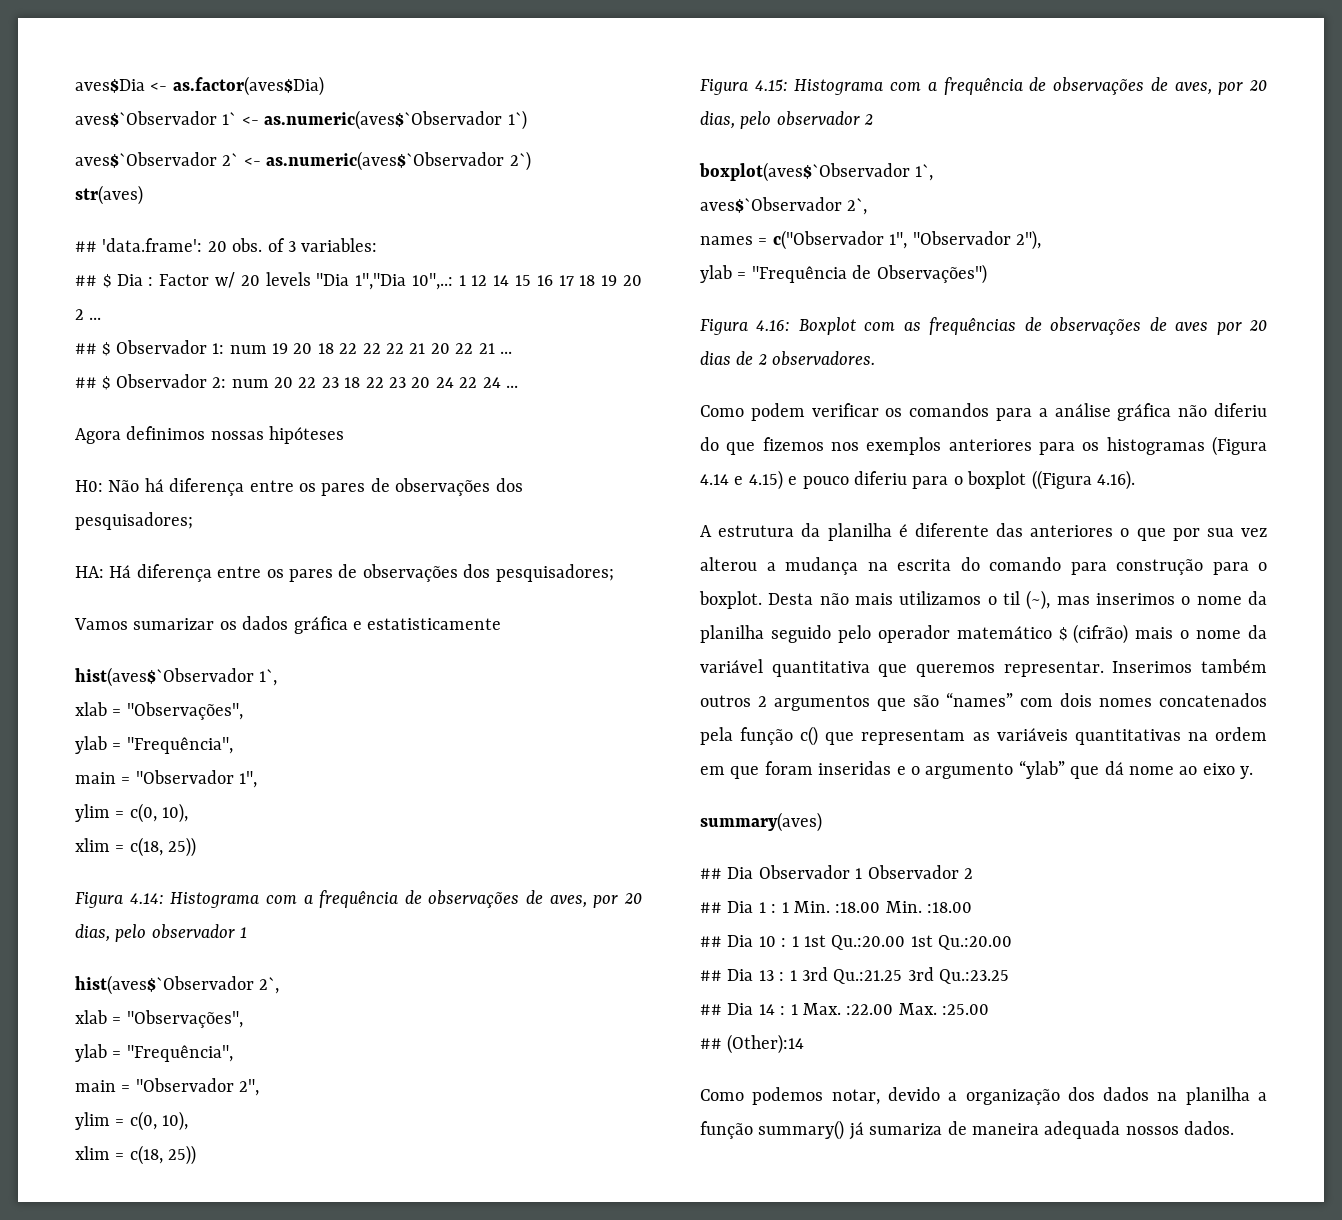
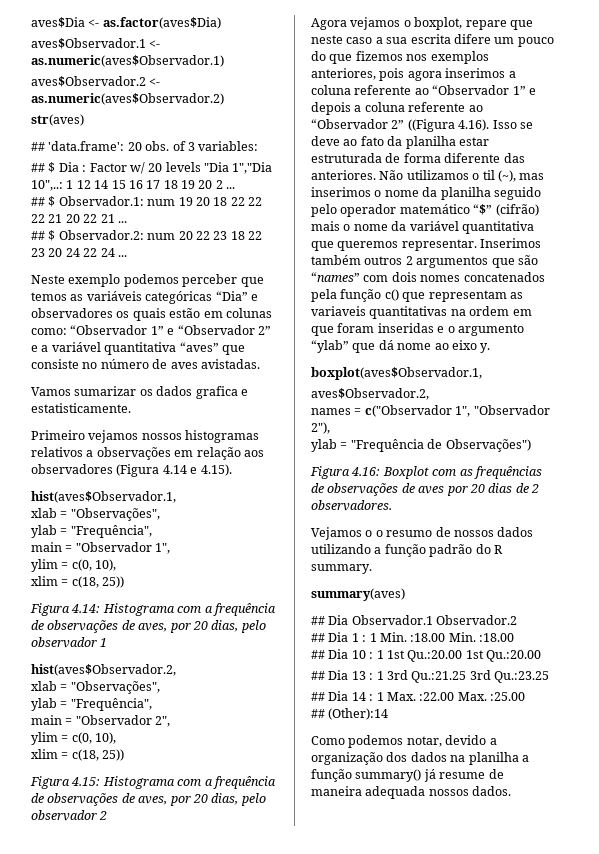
- aves$`Observador 1` <- as.numeric(aves$`Observador 1`)
- aves$`Observador 2` <- as.numeric(aves$`Observador 2`)
+ aves$Observador.1 <- as.numeric(aves$Observador.1)
+ aves$Observador.2 <- as.numeric(aves$Observador.2)
- ## $ Observador 1: num 19 20 18 22 22 22 21 20 22 21 ...
+ ## $ Observador.1: num 19 20 18 22 22 22 21 20 22 21 ...
- ## $ Observador 2: num 20 22 23 18 22 23 20 24 22 24 ...
+ ## $ Observador.2: num 20 22 23 18 22 23 20 24 22 24 ...
- Agora definimos nossas hipóteses
- H0: Não há diferença entre os pares de observações dos pesquisadores;
- HA: Há diferença entre os pares de observações dos pesquisadores;
- Vamos sumarizar os dados gráfica e estatisticamente
- hist(aves$`Observador 1`,
+ Neste exemplo podemos perceber que temos as variáveis categóricas “Dia” e observadores os quais estão em colunas como: “Observador 1” e “Observador 2” e a variável quantitativa “aves” que consiste no número de aves avistadas.
+ Vamos sumarizar os dados grafica e estatisticamente.
+ Primeiro vejamos nossos histogramas relativos a observações em relação aos observadores (Figura 4.14 e 4.15).
+ hist(aves$Observador.1,
- hist(aves$`Observador 2`,
+ hist(aves$Observador.2,
- boxplot(aves$`Observador 1`,
- aves$`Observador 2`,
+ Agora vejamos o boxplot, repare que neste caso a sua escrita difere um pouco do que fizemos nos exemplos anteriores, pois agora inserimos a coluna referente ao “Observador 1” e depois a coluna referente ao “Observador 2” ((Figura 4.16). Isso se deve ao fato da planilha estar estruturada de forma diferente das anteriores. Não utilizamos o til (~), mas inserimos o nome da planilha seguido pelo operador matemático “$” (cifrão) mais o nome da variável quantitativa que queremos representar. Inserimos também outros 2 argumentos que são “names” com dois nomes concatenados pela função c() que representam as variaveis quantitativas na ordem em que foram inseridas e o argumento “ylab” que dá nome ao eixo y.
+ boxplot(aves$Observador.1,
+ aves$Observador.2,
- Como podem verificar os comandos para a análise gráfica não diferiu do que fizemos nos exemplos anteriores para os histogramas (Figura 4.14 e 4.15) e pouco diferiu para o boxplot ((Figura 4.16).
- A estrutura da planilha é diferente das anteriores o que por sua vez alterou a mudança na escrita do comando para construção para o boxplot. Desta não mais utilizamos o til (~), mas inserimos o nome da planilha seguido pelo operador matemático $ (cifrão) mais o nome da variável quantitativa que queremos representar. Inserimos também outros 2 argumentos que são “names” com dois nomes concatenados pela função c() que representam as variáveis quantitativas na ordem em que foram inseridas e o argumento “ylab” que dá nome ao eixo y.
+ Vejamos o o resumo de nossos dados utilizando a função padrão do R summary.
- ## Dia Observador 1 Observador 2
+ ## Dia Observador.1 Observador.2
- Como podemos notar, devido a organização dos dados na planilha a função summary() já sumariza de maneira adequada nossos dados.
+ Como podemos notar, devido a organização dos dados na planilha a função summary() já resume de maneira adequada nossos dados.

